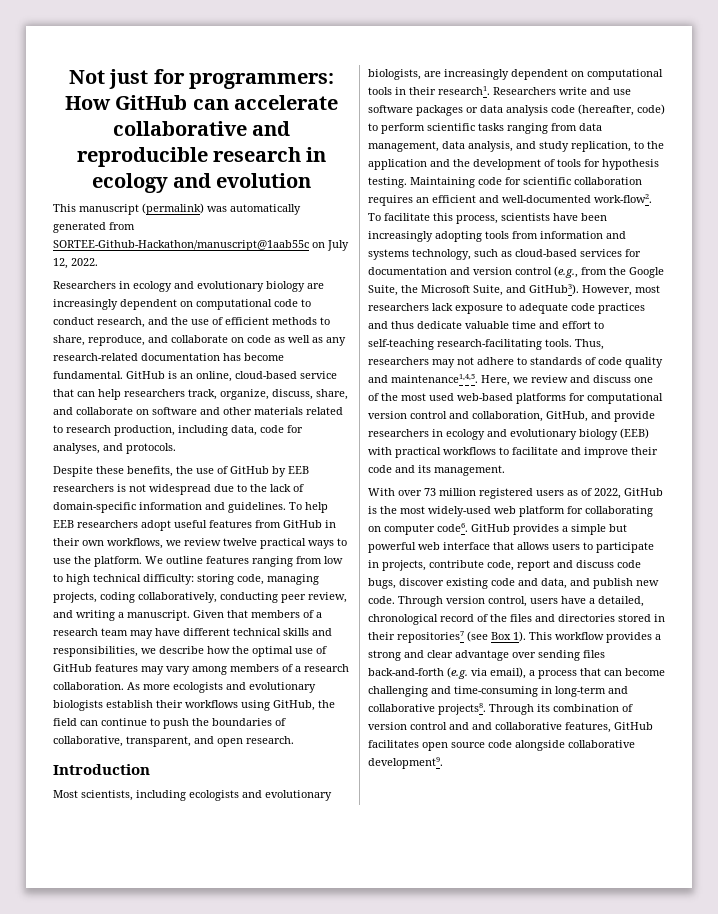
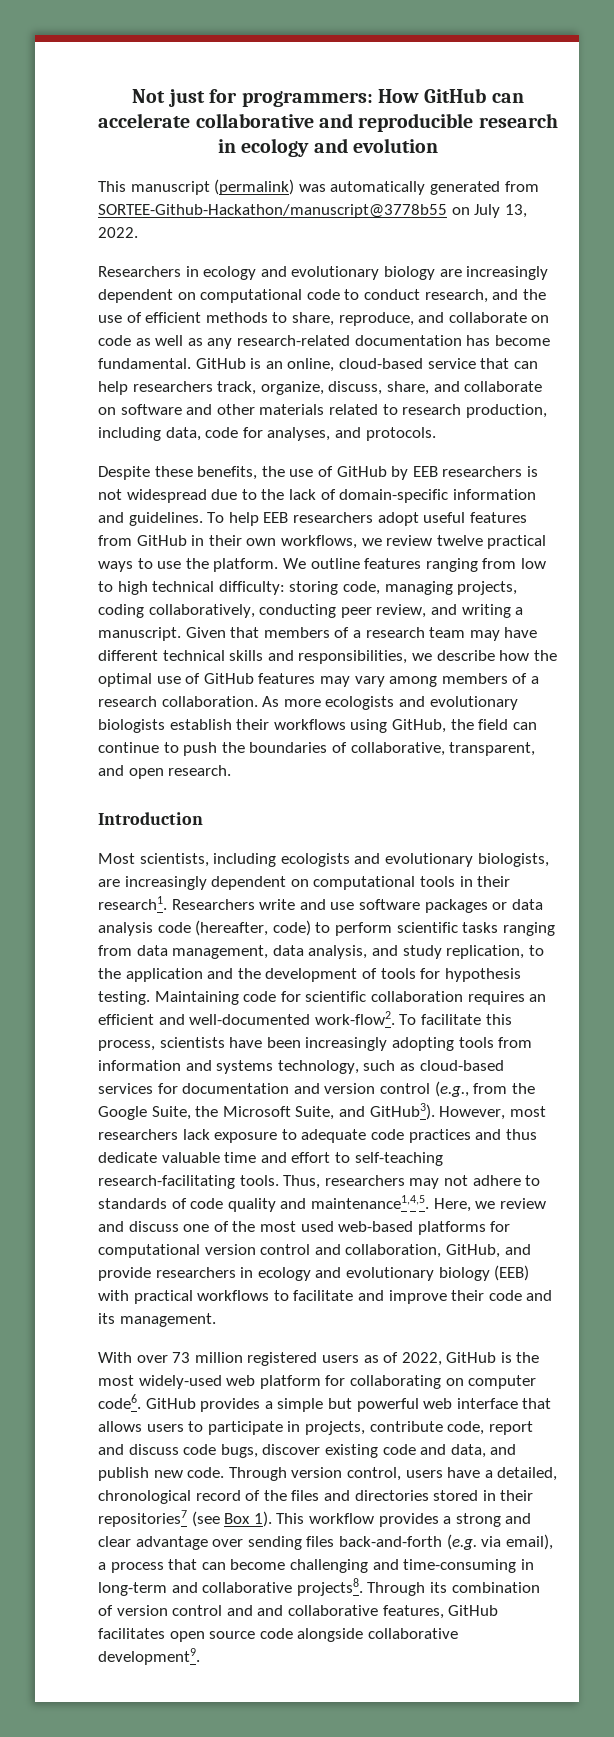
- This manuscript (permalink) was automatically generated from SORTEE-Github-Hackathon/manuscript@1aab55c on July 12, 2022.
+ This manuscript (permalink) was automatically generated from SORTEE-Github-Hackathon/manuscript@3778b55 on July 13, 2022.

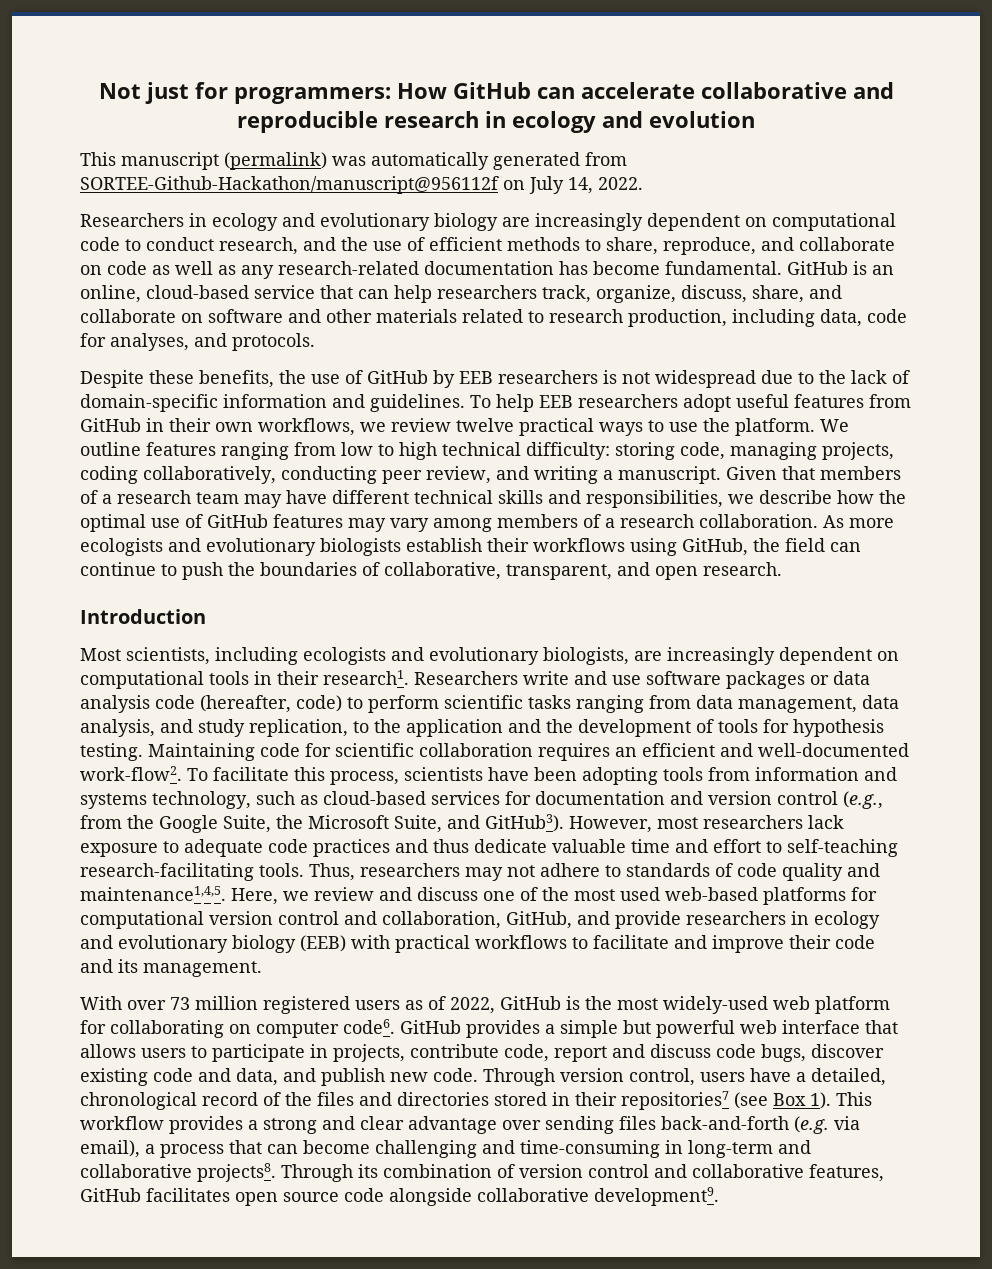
- This manuscript (permalink) was automatically generated from SORTEE-Github-Hackathon/manuscript@3778b55 on July 13, 2022.
+ This manuscript (permalink) was automatically generated from SORTEE-Github-Hackathon/manuscript@956112f on July 14, 2022.
- To facilitate this process, scientists have been increasingly adopting tools from information and systems technology, such as cloud-based services for documentation and version control (e.g., from the Google Suite, the Microsoft Suite, and GitHub3).
+ To facilitate this process, scientists have been adopting tools from information and systems technology, such as cloud-based services for documentation and version control (e.g., from the Google Suite, the Microsoft Suite, and GitHub3).
- Through its combination of version control and and collaborative features, GitHub facilitates open source code alongside collaborative development9.
+ Through its combination of version control and collaborative features, GitHub facilitates open source code alongside collaborative development9.

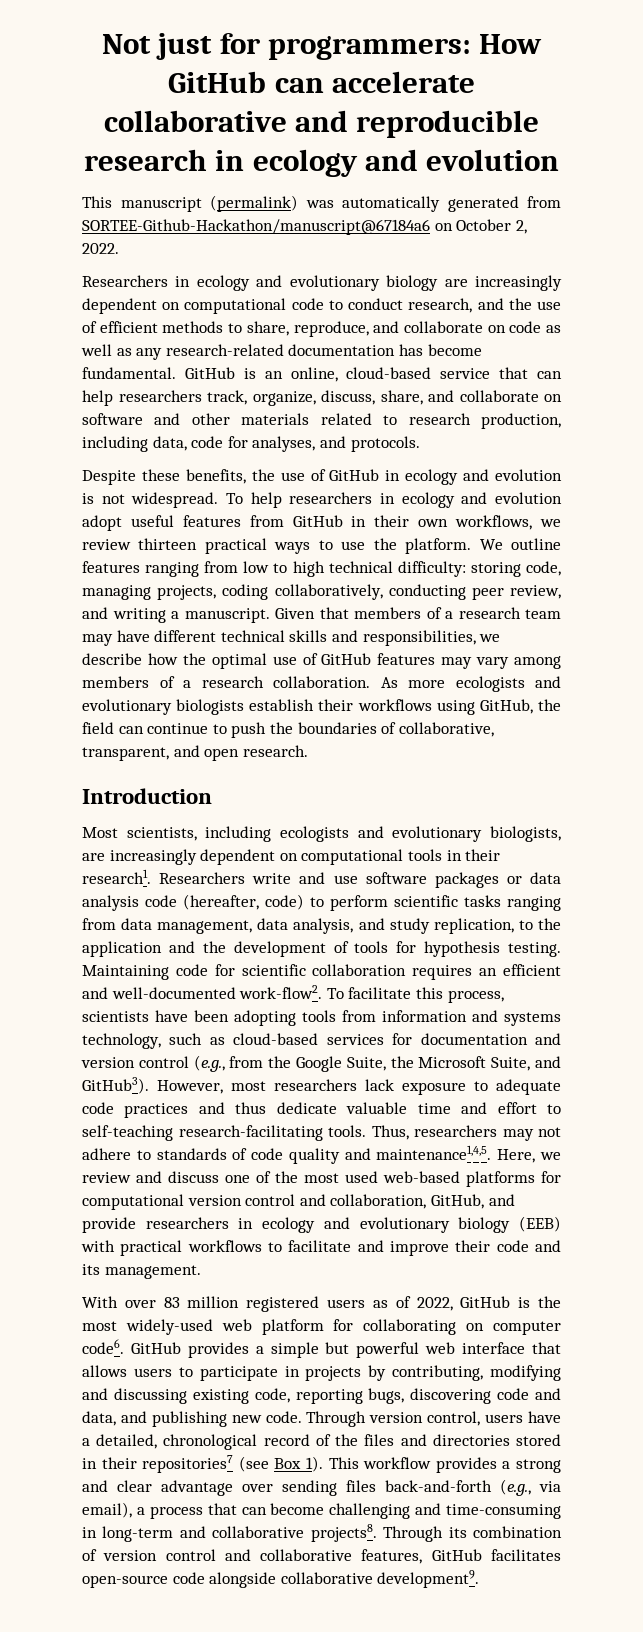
- This manuscript (permalink) was automatically generated from SORTEE-Github-Hackathon/manuscript@956112f on July 14, 2022.
+ This manuscript (permalink) was automatically generated from SORTEE-Github-Hackathon/manuscript@67184a6 on October 2, 2022.
- Despite these benefits, the use of GitHub by EEB researchers is not widespread due to the lack of domain-specific information and guidelines. To help EEB researchers adopt useful features from GitHub in their own workflows, we review twelve practical ways to use the platform.
+ Despite these benefits, the use of GitHub in ecology and evolution is not widespread. To help researchers in ecology and evolution adopt useful features from GitHub in their own workflows, we review thirteen practical ways to use the platform.
- With over 73 million registered users as of 2022, GitHub is the most widely-used web platform for collaborating on computer code6.
+ With over 83 million registered users as of 2022, GitHub is the most widely-used web platform for collaborating on computer code6.
- GitHub provides a simple but powerful web interface that allows users to participate in projects, contribute code, report and discuss code bugs, discover existing code and data, and publish new code.
+ GitHub provides a simple but powerful web interface that allows users to participate in projects by contributing, modifying and discussing existing code, reporting bugs, discovering code and data, and publishing new code.
- This workflow provides a strong and clear advantage over sending files back-and-forth (e.g. via email), a process that can become challenging and time-consuming in long-term and collaborative projects8.
+ This workflow provides a strong and clear advantage over sending files back-and-forth (e.g., via email), a process that can become challenging and time-consuming in long-term and collaborative projects8.
- Through its combination of version control and collaborative features, GitHub facilitates open source code alongside collaborative development9.
+ Through its combination of version control and collaborative features, GitHub facilitates open-source code alongside collaborative development9.

